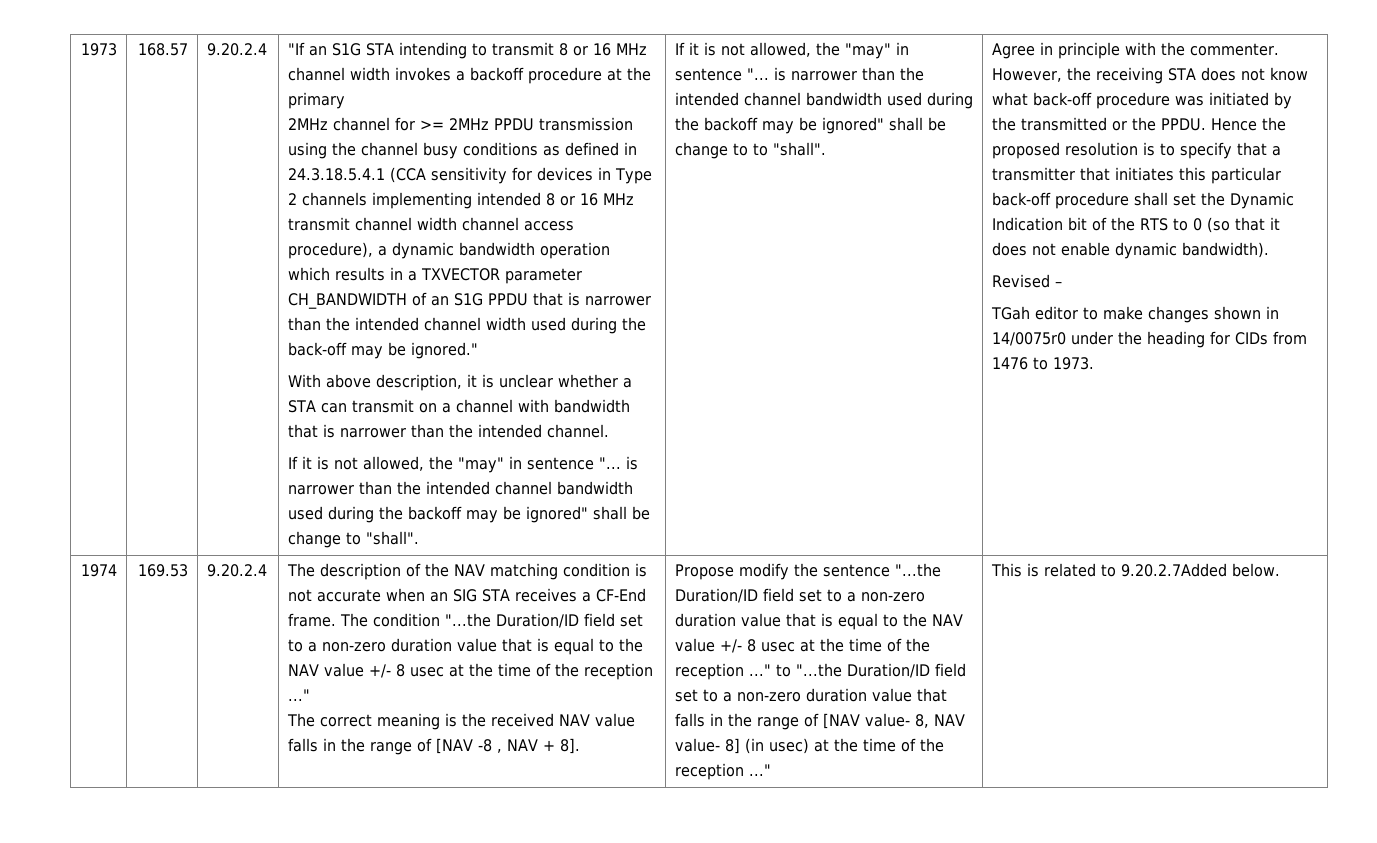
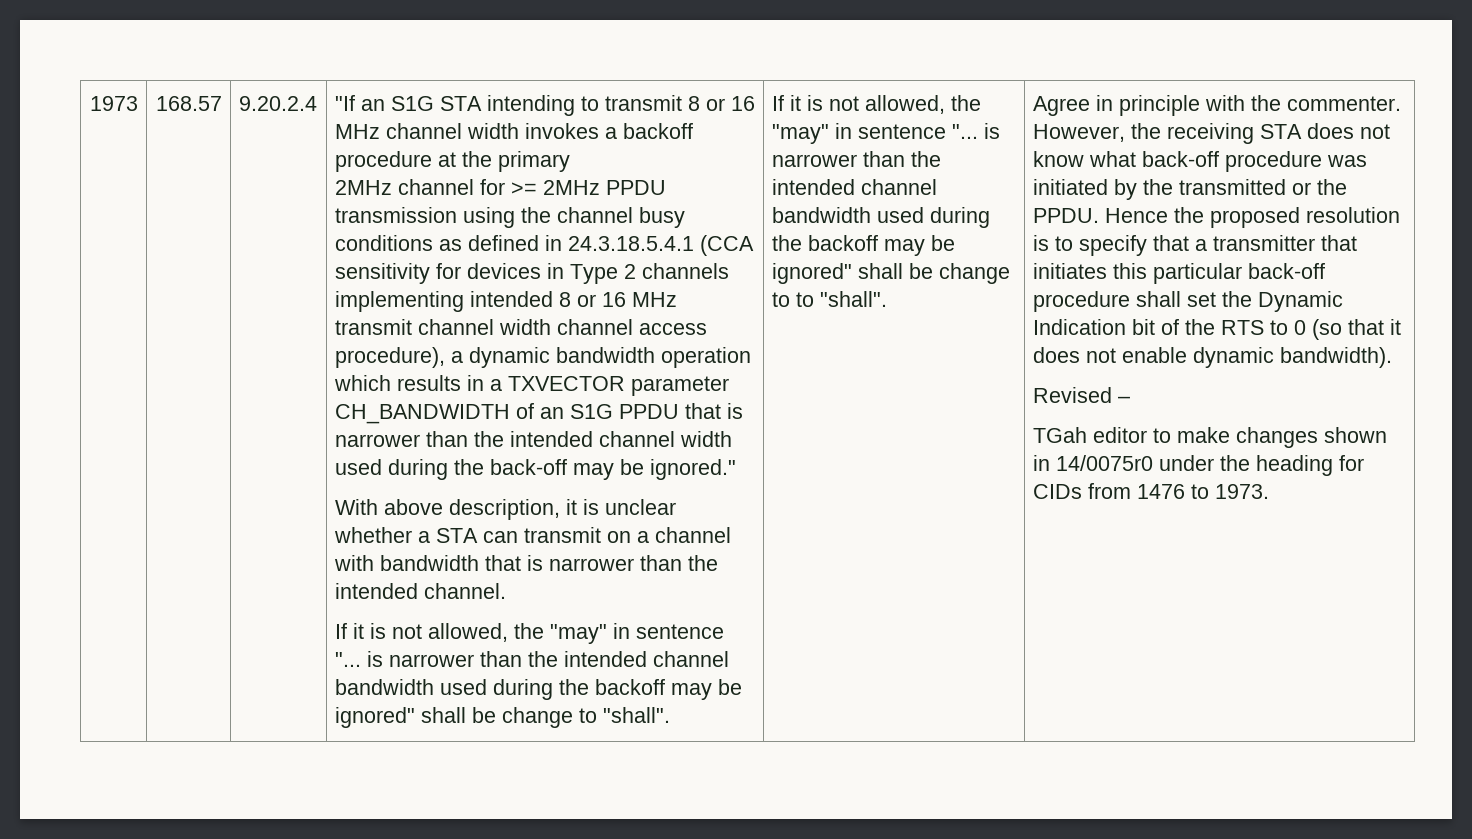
- 1974 | 169.53 | 9.20.2.4 | The description of the NAV matching condition is not accurate when an SIG STA receives a CF-End frame. The condition "...the Duration/ID field set to a non-zero duration value that is equal to the NAV value +/- 8 usec at the time of the reception ..."
- The correct meaning is the received NAV value falls in the range of [NAV -8 , NAV + 8]. | Propose modify the sentence "...the Duration/ID field set to a non-zero duration value that is equal to the NAV value +/- 8 usec at the time of the reception ..." to "...the Duration/ID field set to a non-zero duration value that falls in the range of [NAV value- 8, NAV value- 8] (in usec) at the time of the reception ..." | This is related to 9.20.2.7Added below.

